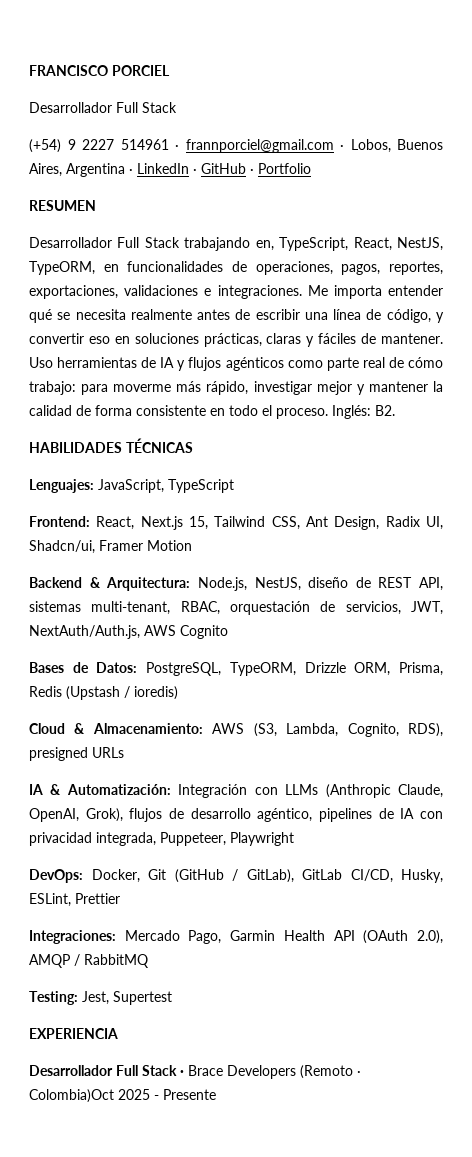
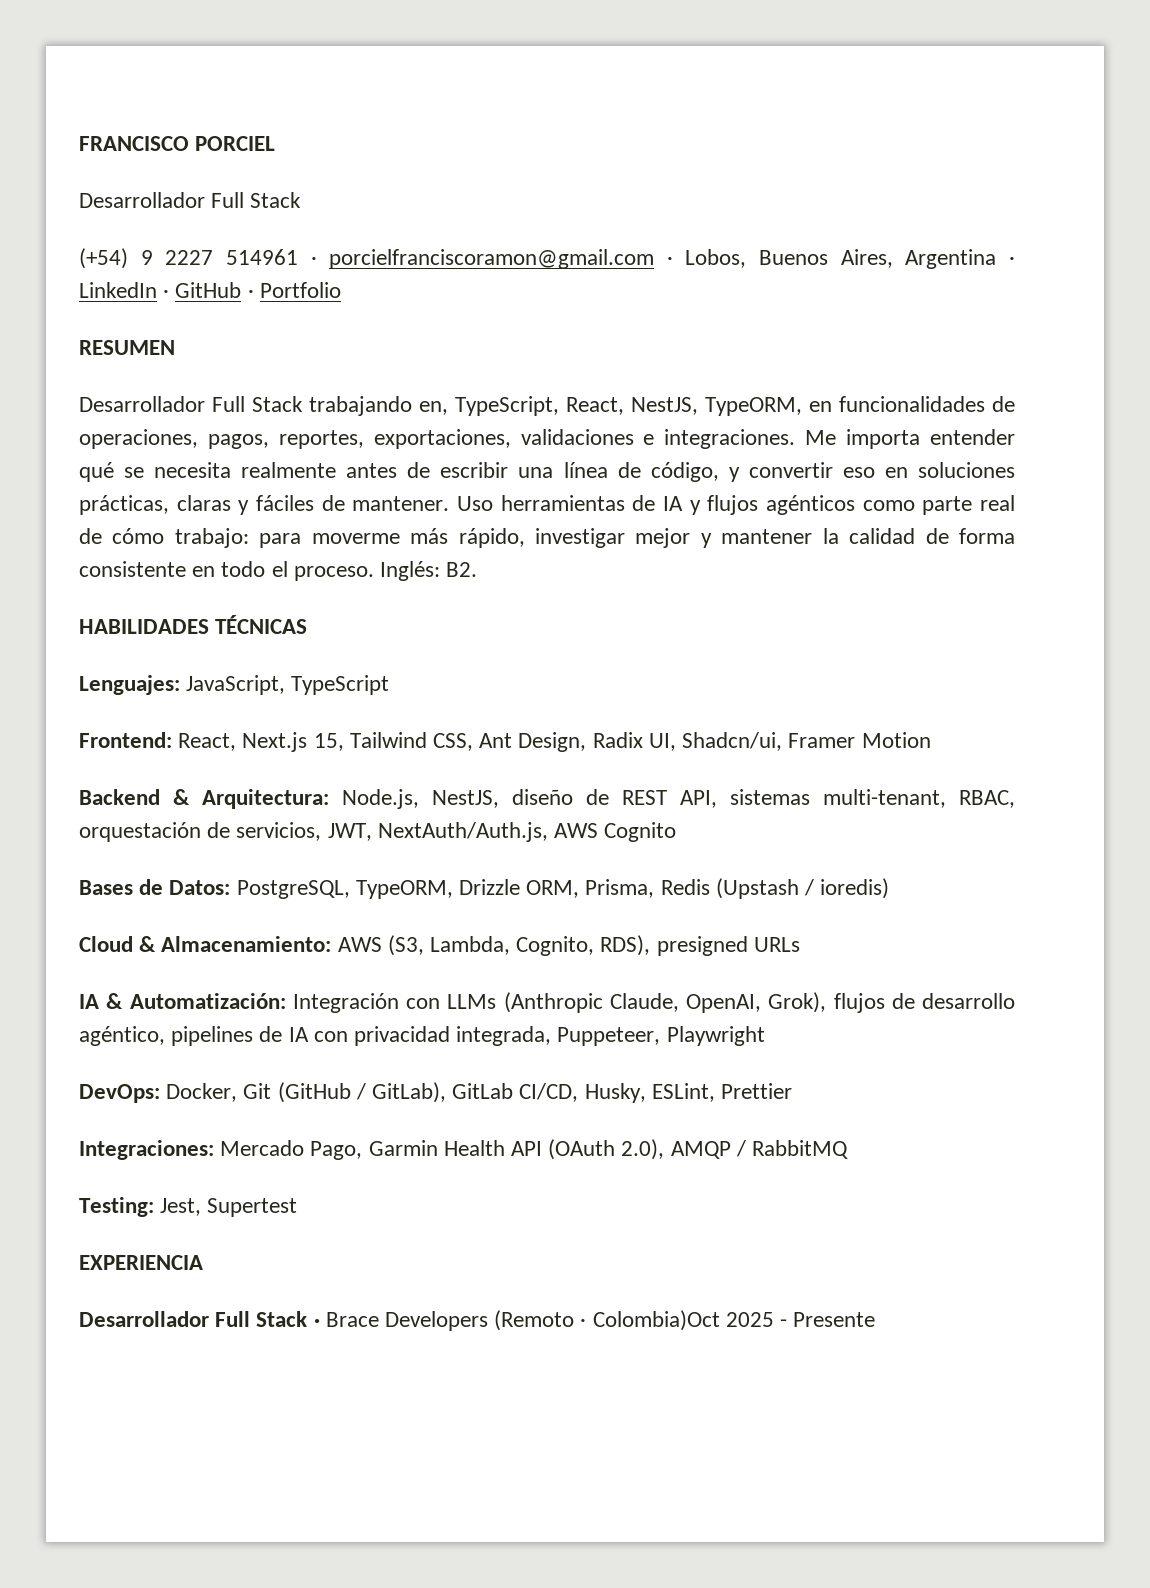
- (+54) 9 2227 514961 · frannporciel@gmail.com · Lobos, Buenos Aires, Argentina · LinkedIn · GitHub · Portfolio
+ (+54) 9 2227 514961 · porcielfranciscoramon@gmail.com · Lobos, Buenos Aires, Argentina · LinkedIn · GitHub · Portfolio

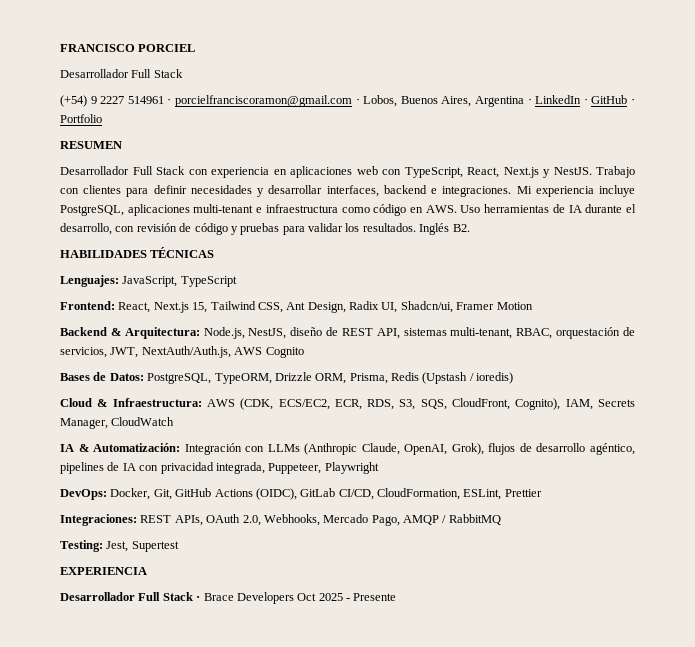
- Desarrollador Full Stack trabajando en, TypeScript, React, NestJS, TypeORM, en funcionalidades de operaciones, pagos, reportes, exportaciones, validaciones e integraciones. Me importa entender qué se necesita realmente antes de escribir una línea de código, y convertir eso en soluciones prácticas, claras y fáciles de mantener. Uso herramientas de IA y flujos agénticos como parte real de cómo trabajo: para moverme más rápido, investigar mejor y mantener la calidad de forma consistente en todo el proceso. Inglés: B2.
+ Desarrollador Full Stack con experiencia en aplicaciones web con TypeScript, React, Next.js y NestJS. Trabajo con clientes para definir necesidades y desarrollar interfaces, backend e integraciones. Mi experiencia incluye PostgreSQL, aplicaciones multi-tenant e infraestructura como código en AWS. Uso herramientas de IA durante el desarrollo, con revisión de código y pruebas para validar los resultados. Inglés B2.
- Cloud & Almacenamiento: AWS (S3, Lambda, Cognito, RDS), presigned URLs
+ Cloud & Infraestructura: AWS (CDK, ECS/EC2, ECR, RDS, S3, SQS, CloudFront, Cognito), IAM, Secrets Manager, CloudWatch
- DevOps: Docker, Git (GitHub / GitLab), GitLab CI/CD, Husky, ESLint, Prettier
+ DevOps: Docker, Git, GitHub Actions (OIDC), GitLab CI/CD, CloudFormation, ESLint, Prettier
- Integraciones: Mercado Pago, Garmin Health API (OAuth 2.0), AMQP / RabbitMQ
+ Integraciones: REST APIs, OAuth 2.0, Webhooks, Mercado Pago, AMQP / RabbitMQ
- Desarrollador Full Stack · Brace Developers (Remoto · Colombia)Oct 2025 - Presente
+ Desarrollador Full Stack · Brace Developers Oct 2025 - Presente

